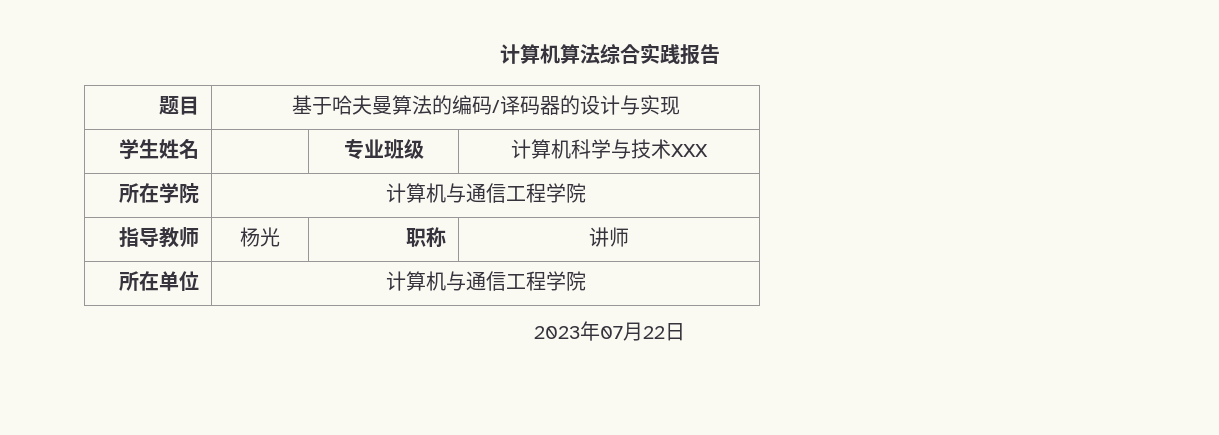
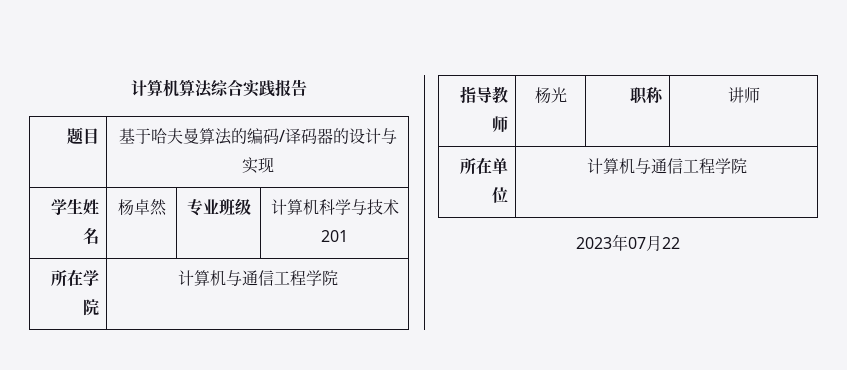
- 学生姓名 | | 专业班级 | 计算机科学与技术XXX
+ 学生姓名 | 杨卓然 | 专业班级 | 计算机科学与技术201
- 2023年07月22日
+ 2023年07月22

